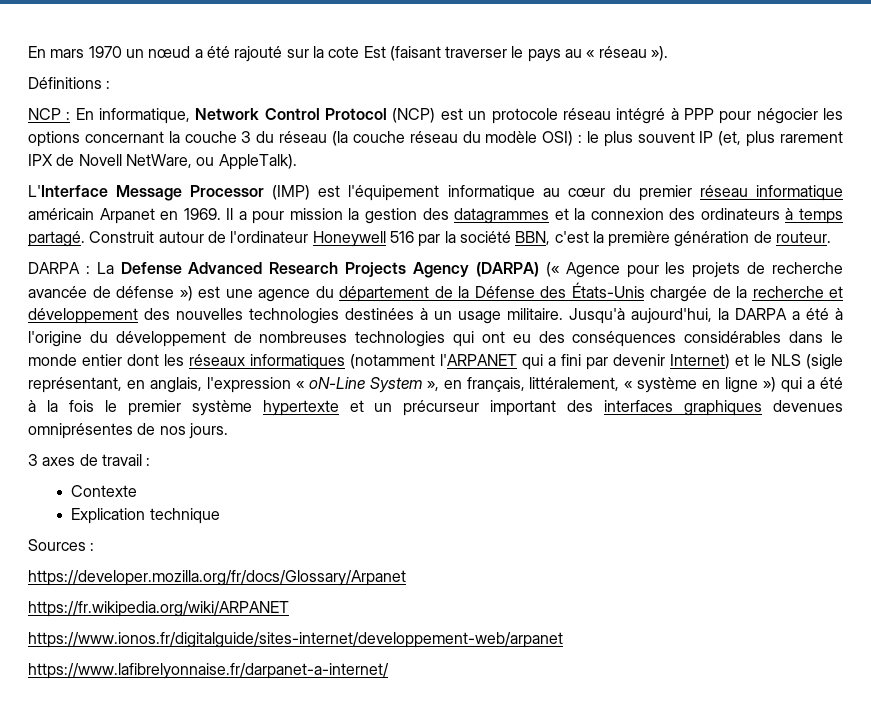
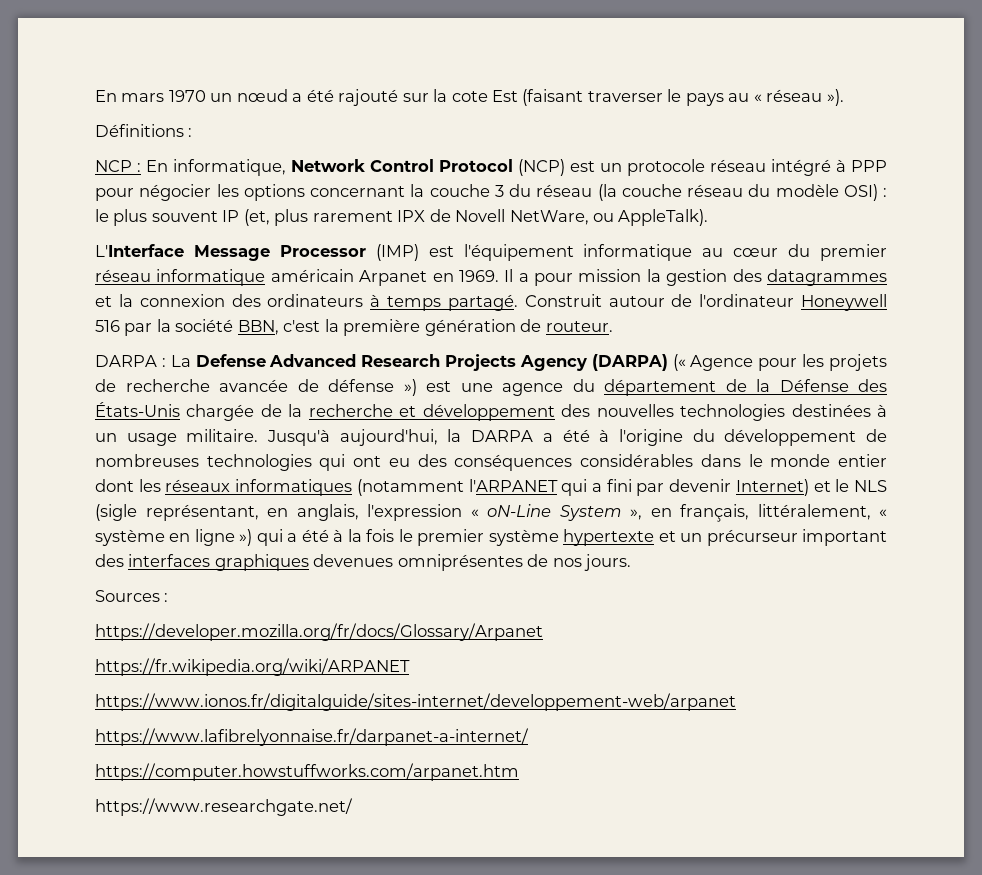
- 3 axes de travail :
- Contexte
- Explication technique
+ https://computer.howstuffworks.com/arpanet.htm
+ https://www.researchgate.net/

